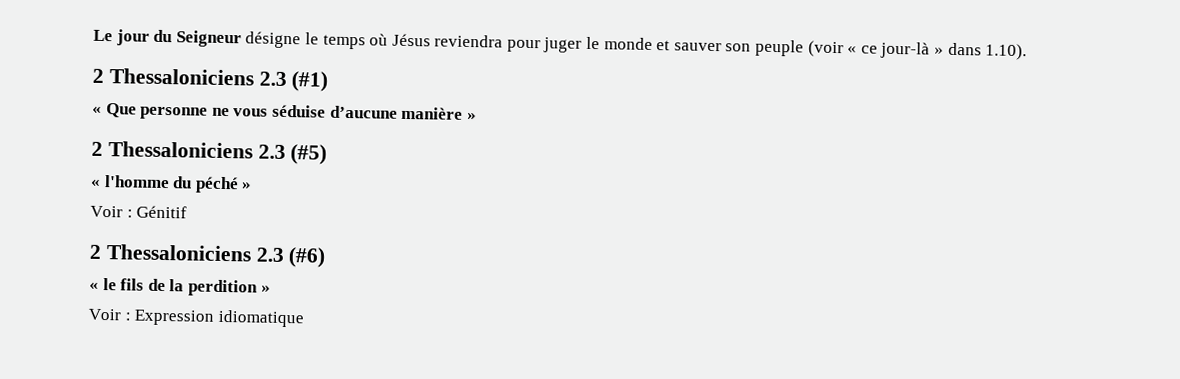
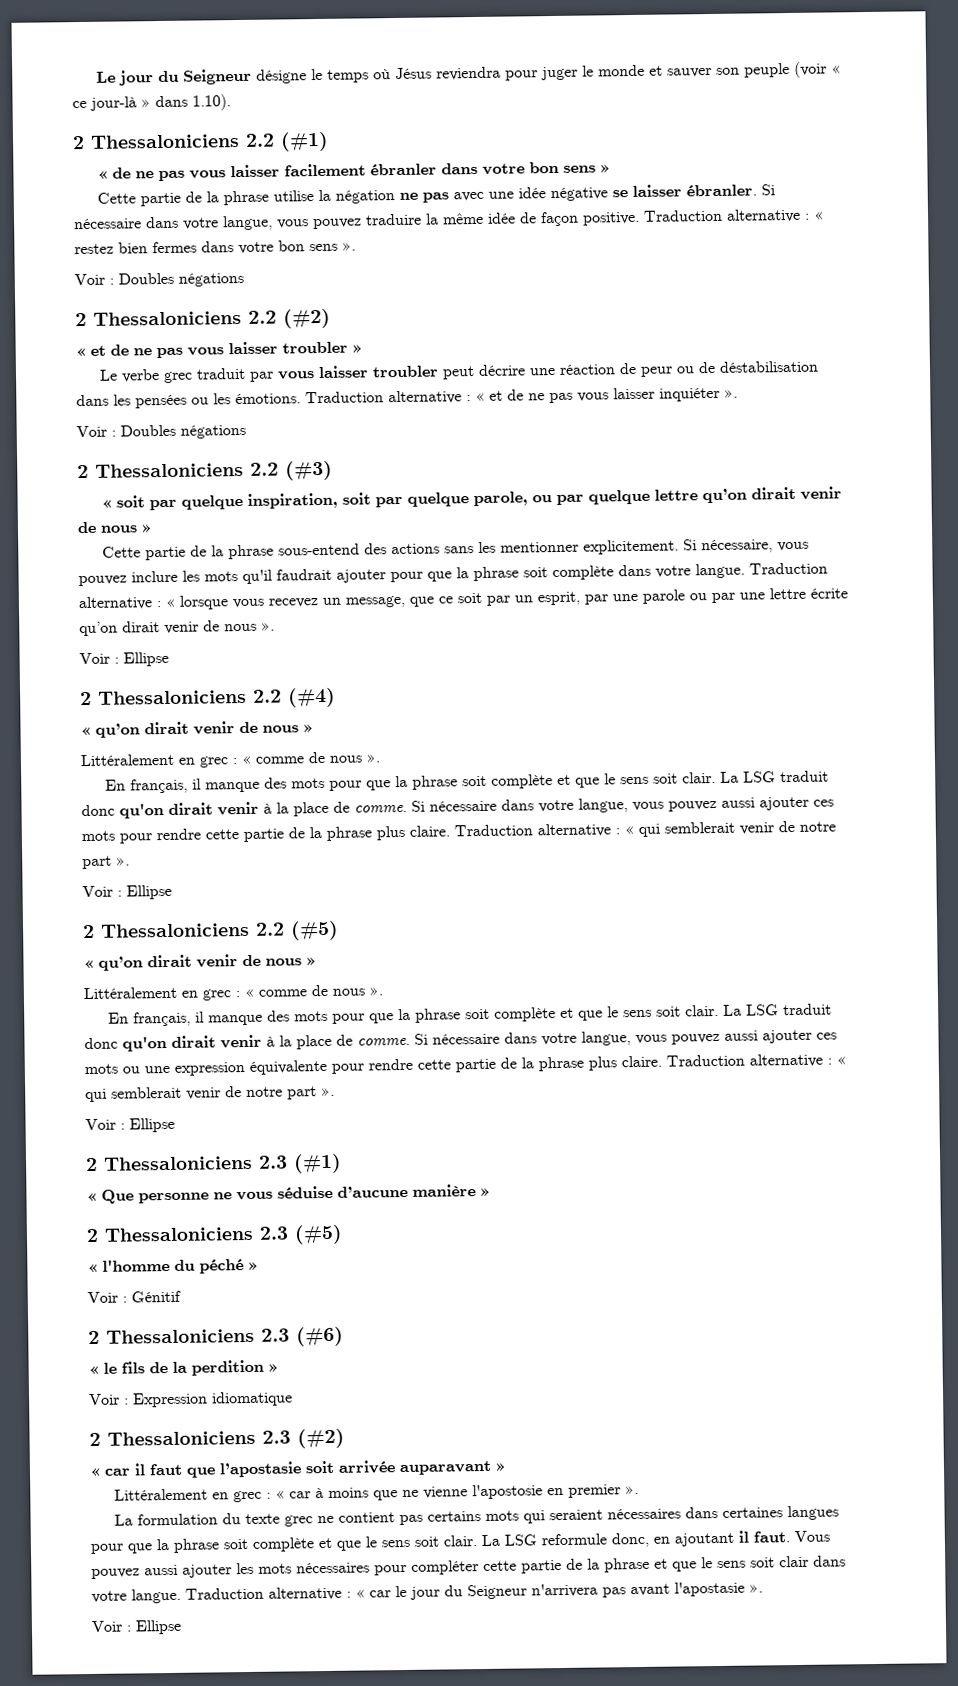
+ 2 Thessaloniciens 2.2 (#1)
+ « de ne pas vous laisser facilement ébranler dans votre bon sens »
+ Cette partie de la phrase utilise la négation ne pas avec une idée négative se laisser ébranler. Si nécessaire dans votre langue, vous pouvez traduire la même idée de façon positive. Traduction alternative : « restez bien fermes dans votre bon sens ».
+ Voir : Doubles négations
+ 2 Thessaloniciens 2.2 (#2)
+ « et de ne pas vous laisser troubler »
+ Le verbe grec traduit par vous laisser troubler peut décrire une réaction de peur ou de déstabilisation dans les pensées ou les émotions. Traduction alternative : « et de ne pas vous laisser inquiéter ».
+ Voir : Doubles négations
+ 2 Thessaloniciens 2.2 (#3)
+ « soit par quelque inspiration, soit par quelque parole, ou par quelque lettre qu’on dirait venir de nous »
+ Cette partie de la phrase sous-entend des actions sans les mentionner explicitement. Si nécessaire, vous pouvez inclure les mots qu'il faudrait ajouter pour que la phrase soit complète dans votre langue. Traduction alternative : « lorsque vous recevez un message, que ce soit par un esprit, par une parole ou par une lettre écrite qu’on dirait venir de nous ».
+ Voir : Ellipse
+ 2 Thessaloniciens 2.2 (#4)
+ « qu’on dirait venir de nous »
+ Littéralement en grec : « comme de nous ».
+ En français, il manque des mots pour que la phrase soit complète et que le sens soit clair. La LSG traduit donc qu'on dirait venir à la place de comme. Si nécessaire dans votre langue, vous pouvez aussi ajouter ces mots pour rendre cette partie de la phrase plus claire. Traduction alternative : « qui semblerait venir de notre part ».
+ Voir : Ellipse
+ 2 Thessaloniciens 2.2 (#5)
+ « qu’on dirait venir de nous »
+ Littéralement en grec : « comme de nous ».
+ En français, il manque des mots pour que la phrase soit complète et que le sens soit clair. La LSG traduit donc qu'on dirait venir à la place de comme. Si nécessaire dans votre langue, vous pouvez aussi ajouter ces mots ou une expression équivalente pour rendre cette partie de la phrase plus claire. Traduction alternative : « qui semblerait venir de notre part ».
+ Voir : Ellipse
+ 2 Thessaloniciens 2.3 (#2)
+ « car il faut que l’apostasie soit arrivée auparavant »
+ Littéralement en grec : « car à moins que ne vienne l'apostosie en premier ».
+ La formulation du texte grec ne contient pas certains mots qui seraient nécessaires dans certaines langues pour que la phrase soit complète et que le sens soit clair. La LSG reformule donc, en ajoutant il faut. Vous pouvez aussi ajouter les mots nécessaires pour compléter cette partie de la phrase et que le sens soit clair dans votre langue. Traduction alternative : « car le jour du Seigneur n'arrivera pas avant l'apostasie ».
+ Voir : Ellipse

